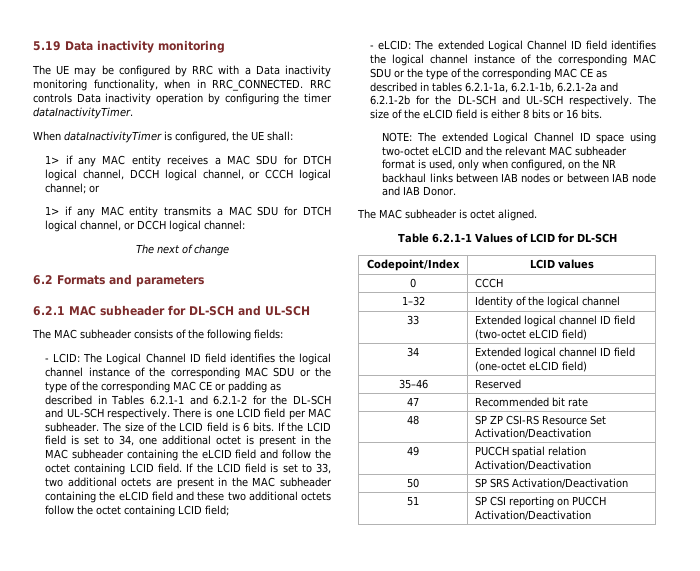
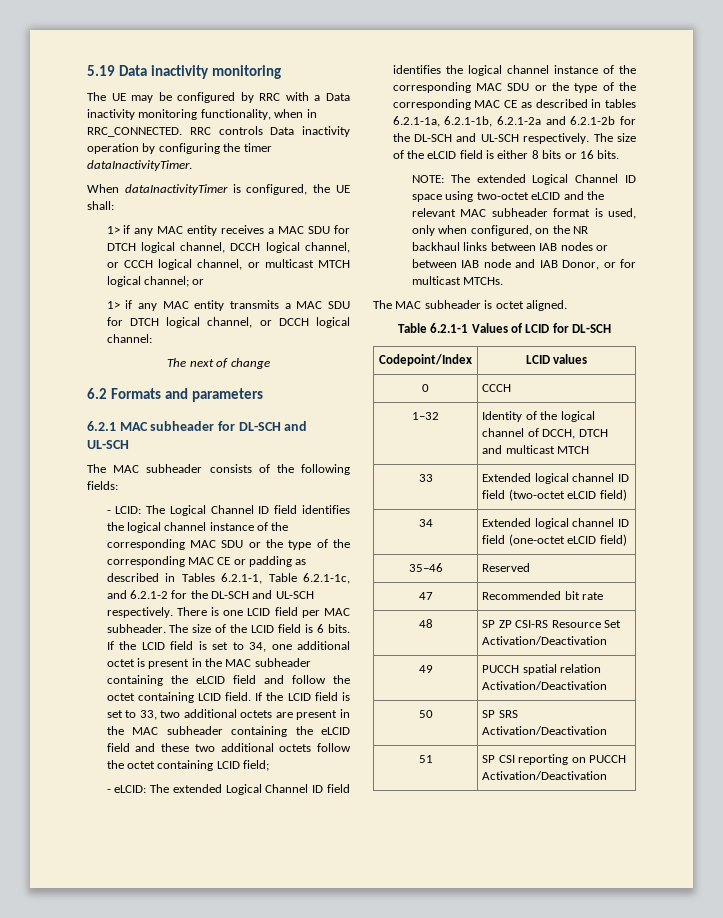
- 1> if any MAC entity receives a MAC SDU for DTCH logical channel, DCCH logical channel, or CCCH logical channel; or
+ 1> if any MAC entity receives a MAC SDU for DTCH logical channel, DCCH logical channel, or CCCH logical channel, or multicast MTCH logical channel; or
- - LCID: The Logical Channel ID field identifies the logical channel instance of the corresponding MAC SDU or the type of the corresponding MAC CE or padding as described in Tables 6.2.1-1 and 6.2.1-2 for the DL-SCH and UL-SCH respectively.
+ - LCID: The Logical Channel ID field identifies the logical channel instance of the corresponding MAC SDU or the type of the corresponding MAC CE or padding as described in Tables 6.2.1-1, Table 6.2.1-1c, and 6.2.1-2 for the DL-SCH and UL-SCH respectively.
- NOTE: The extended Logical Channel ID space using two-octet eLCID and the relevant MAC subheader format is used, only when configured, on the NR backhaul links between IAB nodes or between IAB node and IAB Donor.
+ NOTE: The extended Logical Channel ID space using two-octet eLCID and the relevant MAC subheader format is used, only when configured, on the NR backhaul links between IAB nodes or between IAB node and IAB Donor, or for multicast MTCHs.
- 1–32 | Identity of the logical channel
+ 1–32 | Identity of the logical channel of DCCH, DTCH and multicast MTCH

